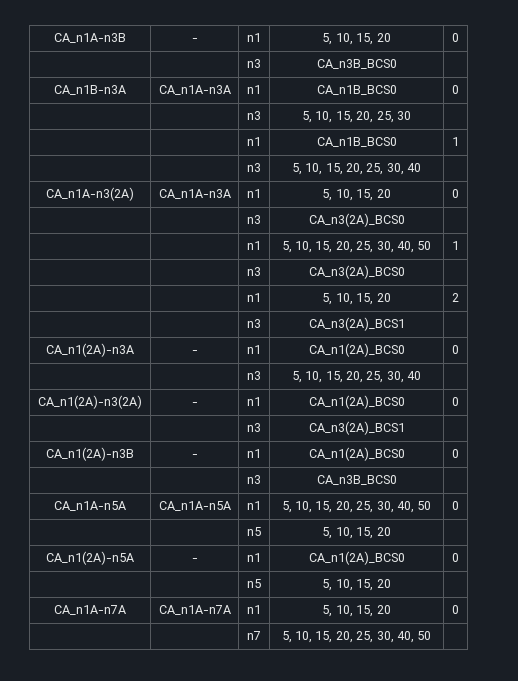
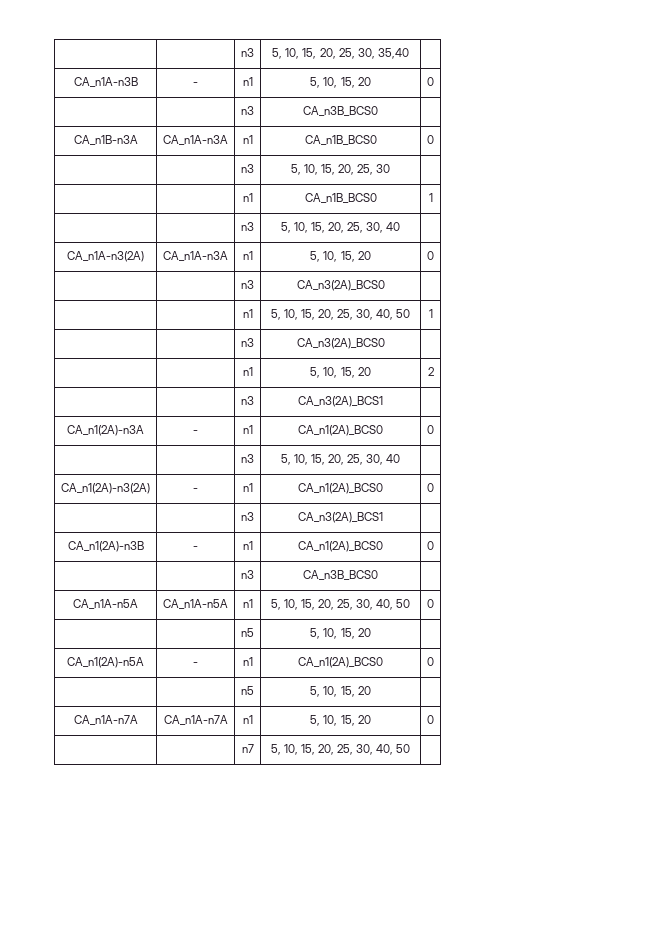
+ | | n3 | 5, 10, 15, 20, 25, 30, 35,40 |

